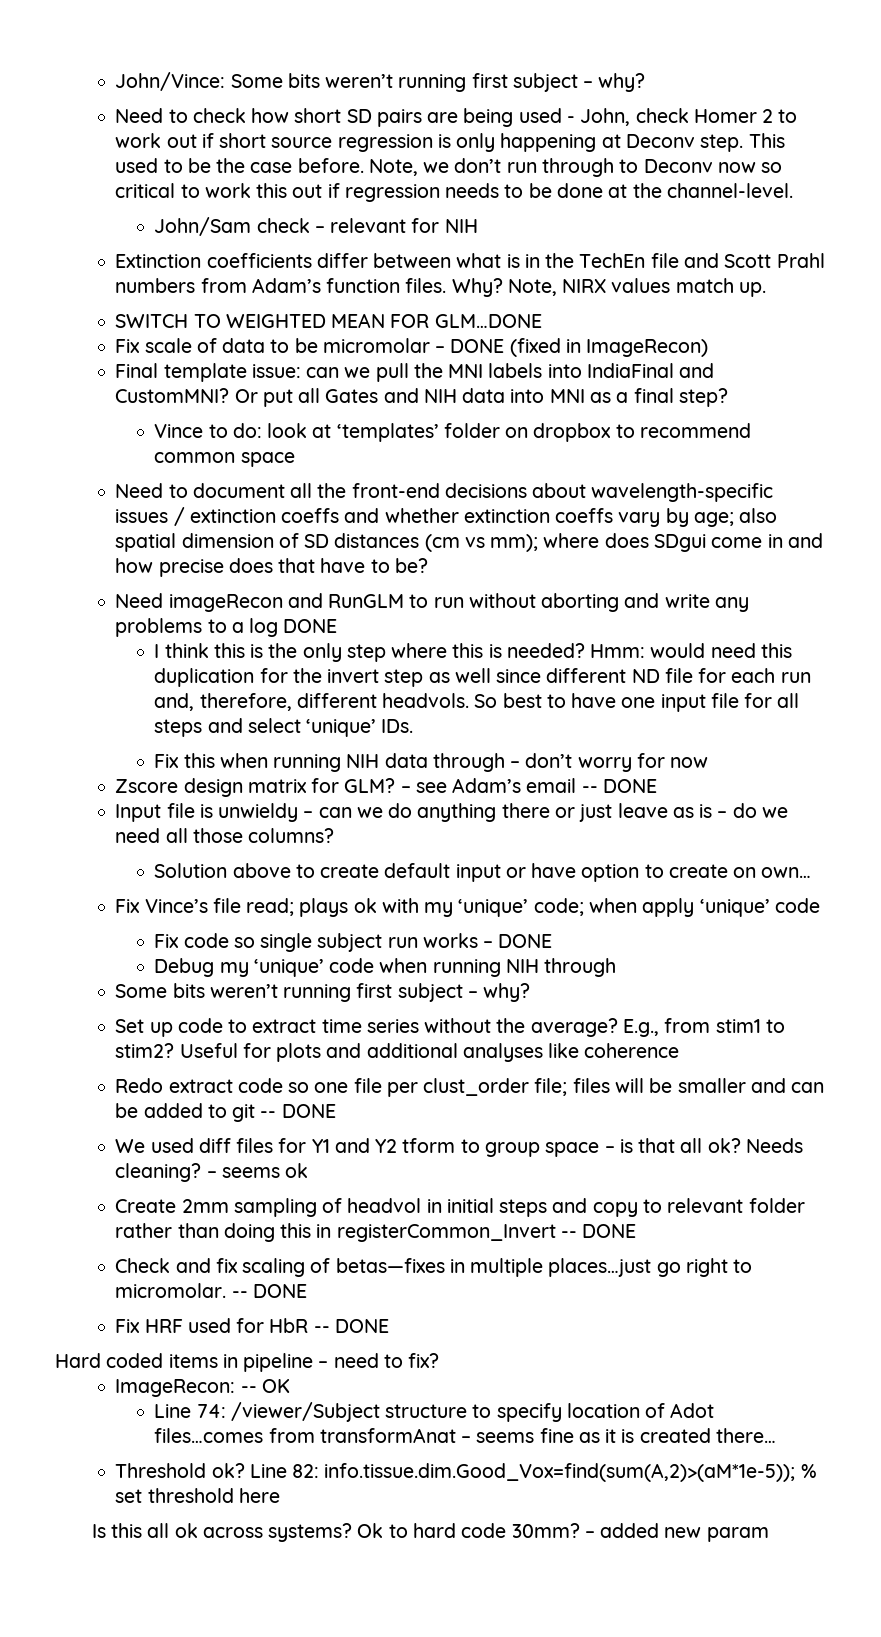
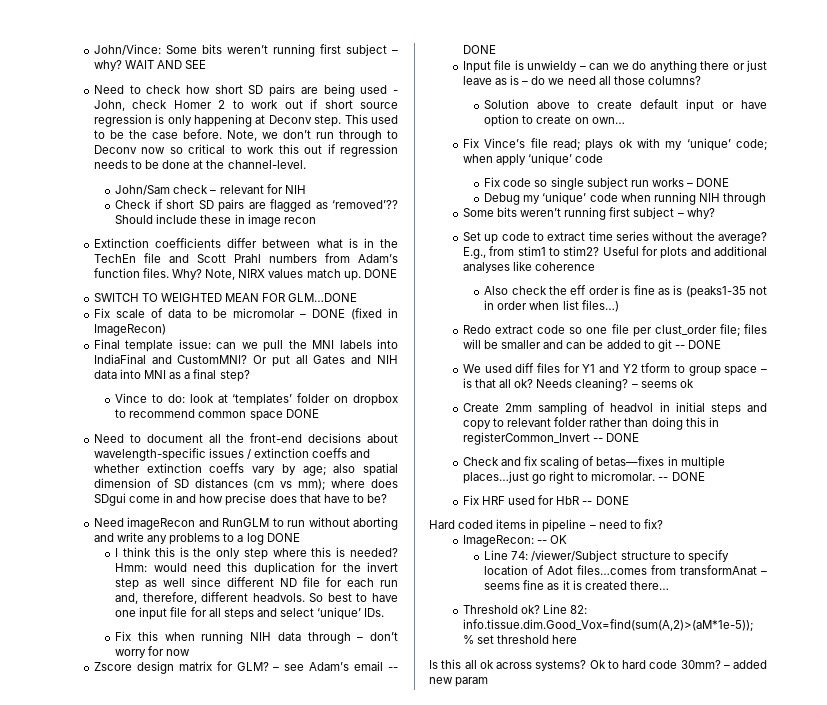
+ WAIT AND SEE
+ Check if short SD pairs are flagged as ‘removed’?? Should include these in image recon
- Note, NIRX values match up.
+ Note, NIRX values match up. DONE
- Vince to do: look at ‘templates’ folder on dropbox to recommend common space
+ Vince to do: look at ‘templates’ folder on dropbox to recommend common space DONE
+ Also check the eff order is fine as is (peaks1-35 not in order when list files…)

